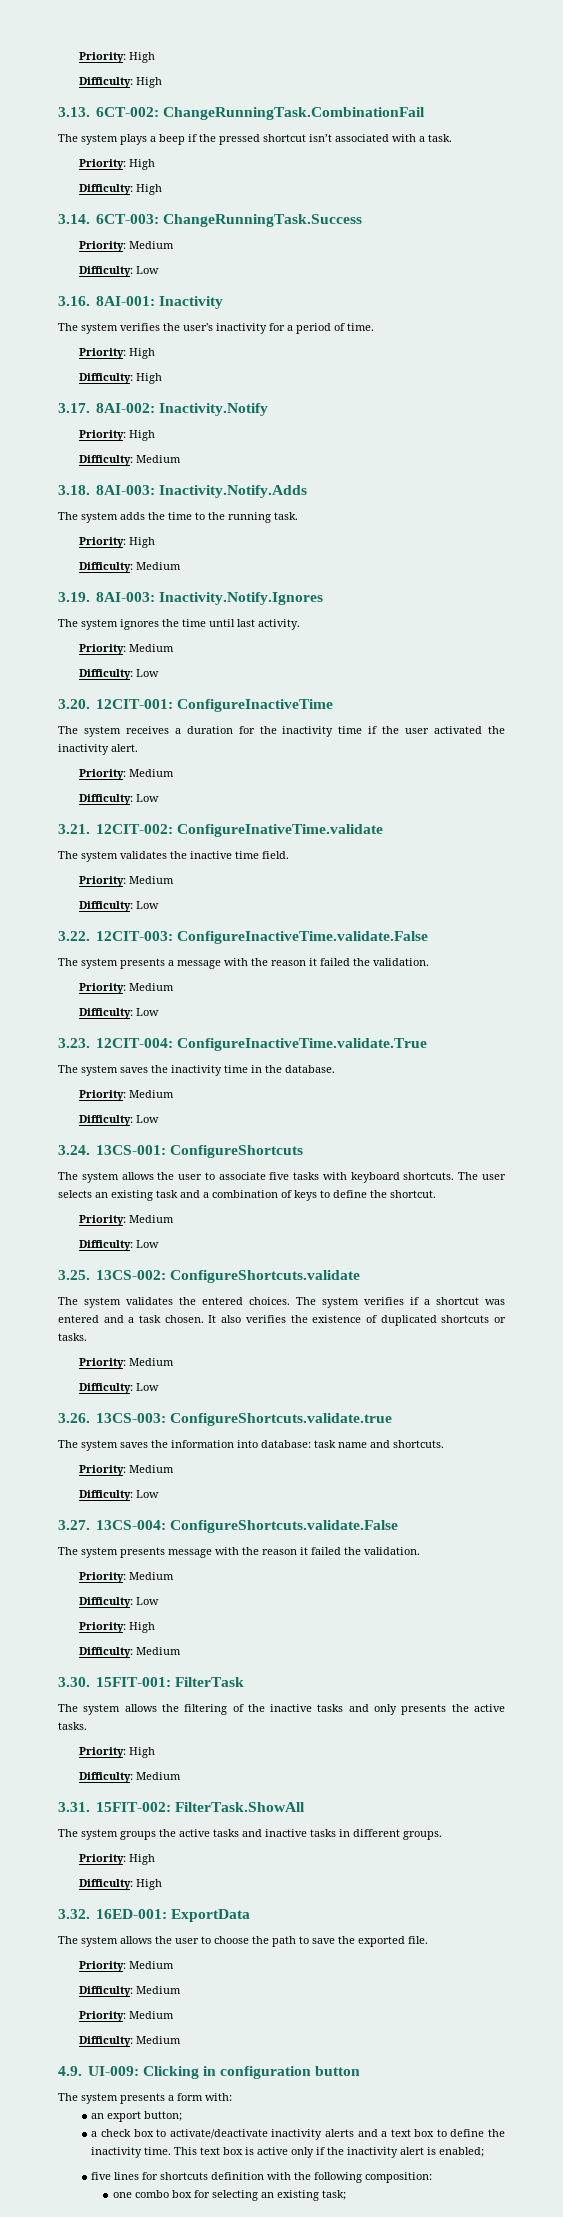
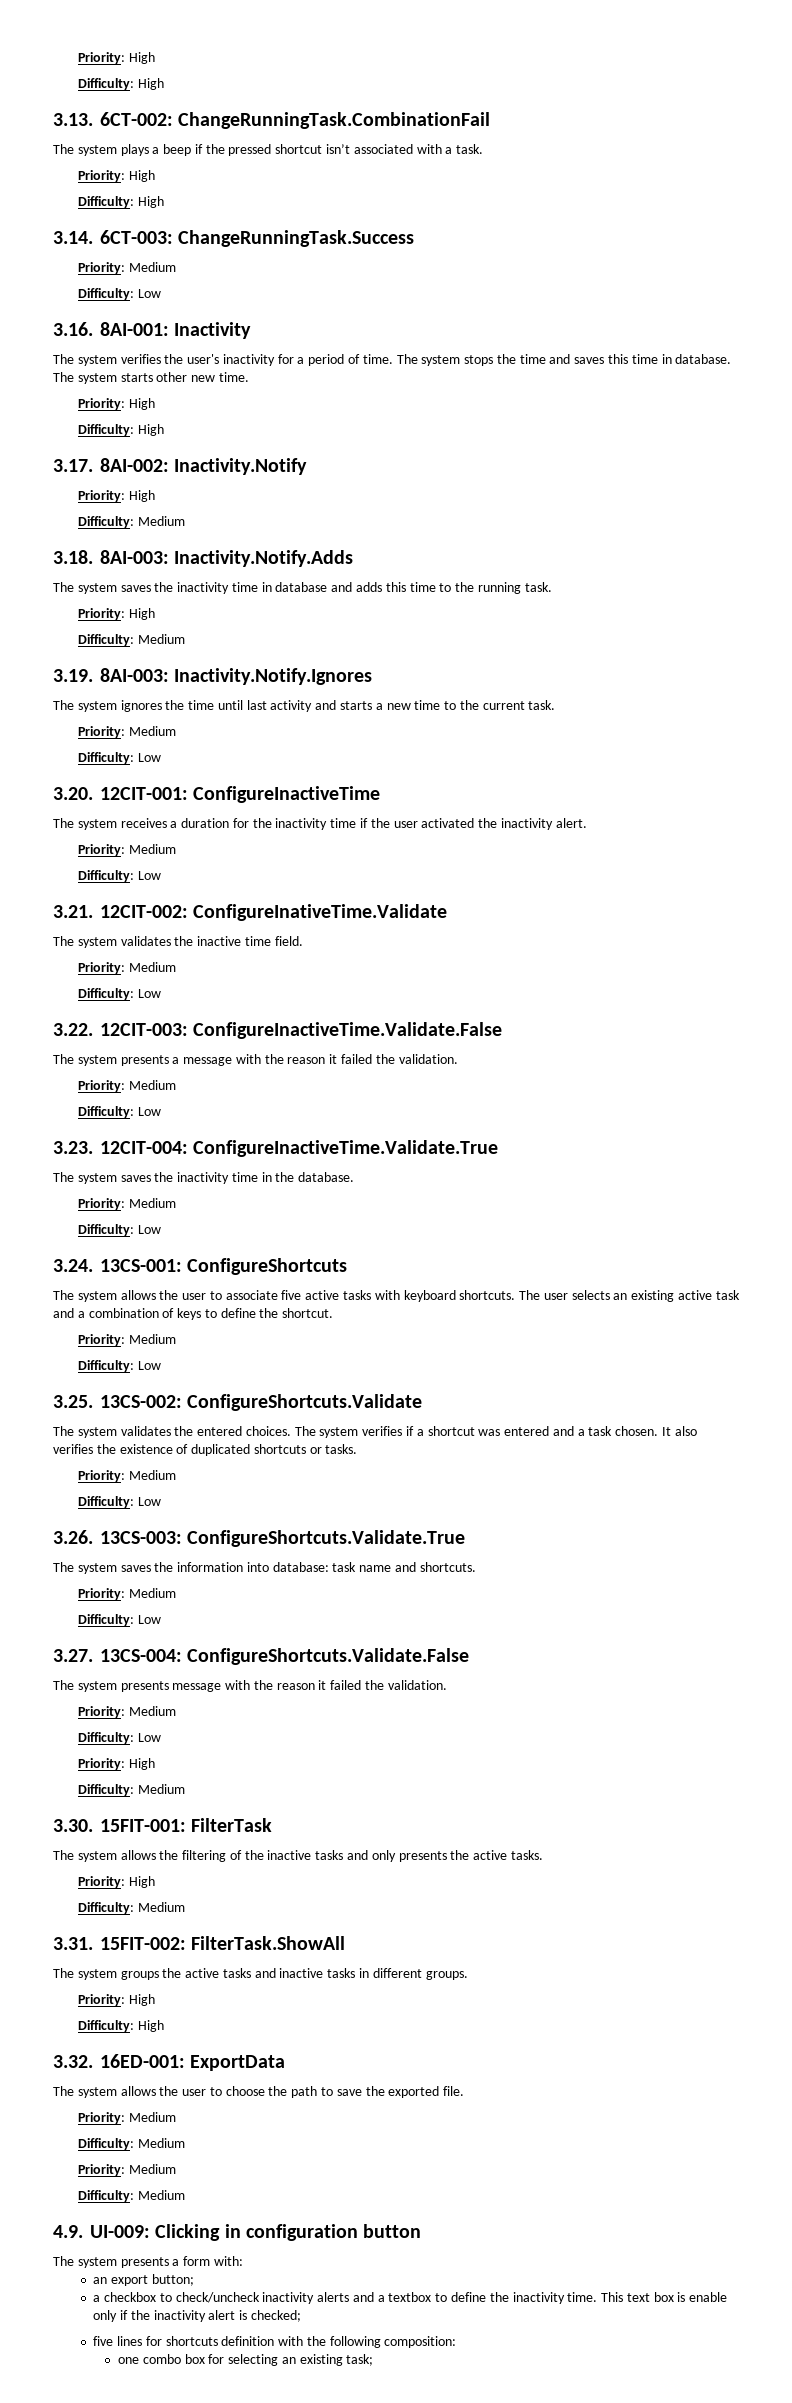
+ The system stops the time and saves this time in database. The system starts other new time.
- The system adds the time to the running task.
+ The system saves the inactivity time in database and adds this time to the running task.
- The system ignores the time until last activity.
+ The system ignores the time until last activity and starts a new time to the current task.
- 3.21. 12CIT-002: ConfigureInativeTime.validate
+ 3.21. 12CIT-002: ConfigureInativeTime.Validate
- 3.22. 12CIT-003: ConfigureInactiveTime.validate.False
+ 3.22. 12CIT-003: ConfigureInactiveTime.Validate.False
- 3.23. 12CIT-004: ConfigureInactiveTime.validate.True
+ 3.23. 12CIT-004: ConfigureInactiveTime.Validate.True
- The system allows the user to associate five tasks with keyboard shortcuts.
+ The system allows the user to associate five active tasks with keyboard shortcuts.
- The user selects an existing task and a combination of keys to define the shortcut.
+ The user selects an existing active task and a combination of keys to define the shortcut.
- 3.25. 13CS-002: ConfigureShortcuts.validate
+ 3.25. 13CS-002: ConfigureShortcuts.Validate
- 3.26. 13CS-003: ConfigureShortcuts.validate.true
+ 3.26. 13CS-003: ConfigureShortcuts.Validate.True
- 3.27. 13CS-004: ConfigureShortcuts.validate.False
+ 3.27. 13CS-004: ConfigureShortcuts.Validate.False
- a check box to activate/deactivate inactivity alerts and a text box to define the inactivity time.
+ a checkbox to check/uncheck inactivity alerts and a textbox to define the inactivity time.
- This text box is active only if the inactivity alert is enabled;
+ This text box is enable only if the inactivity alert is checked;

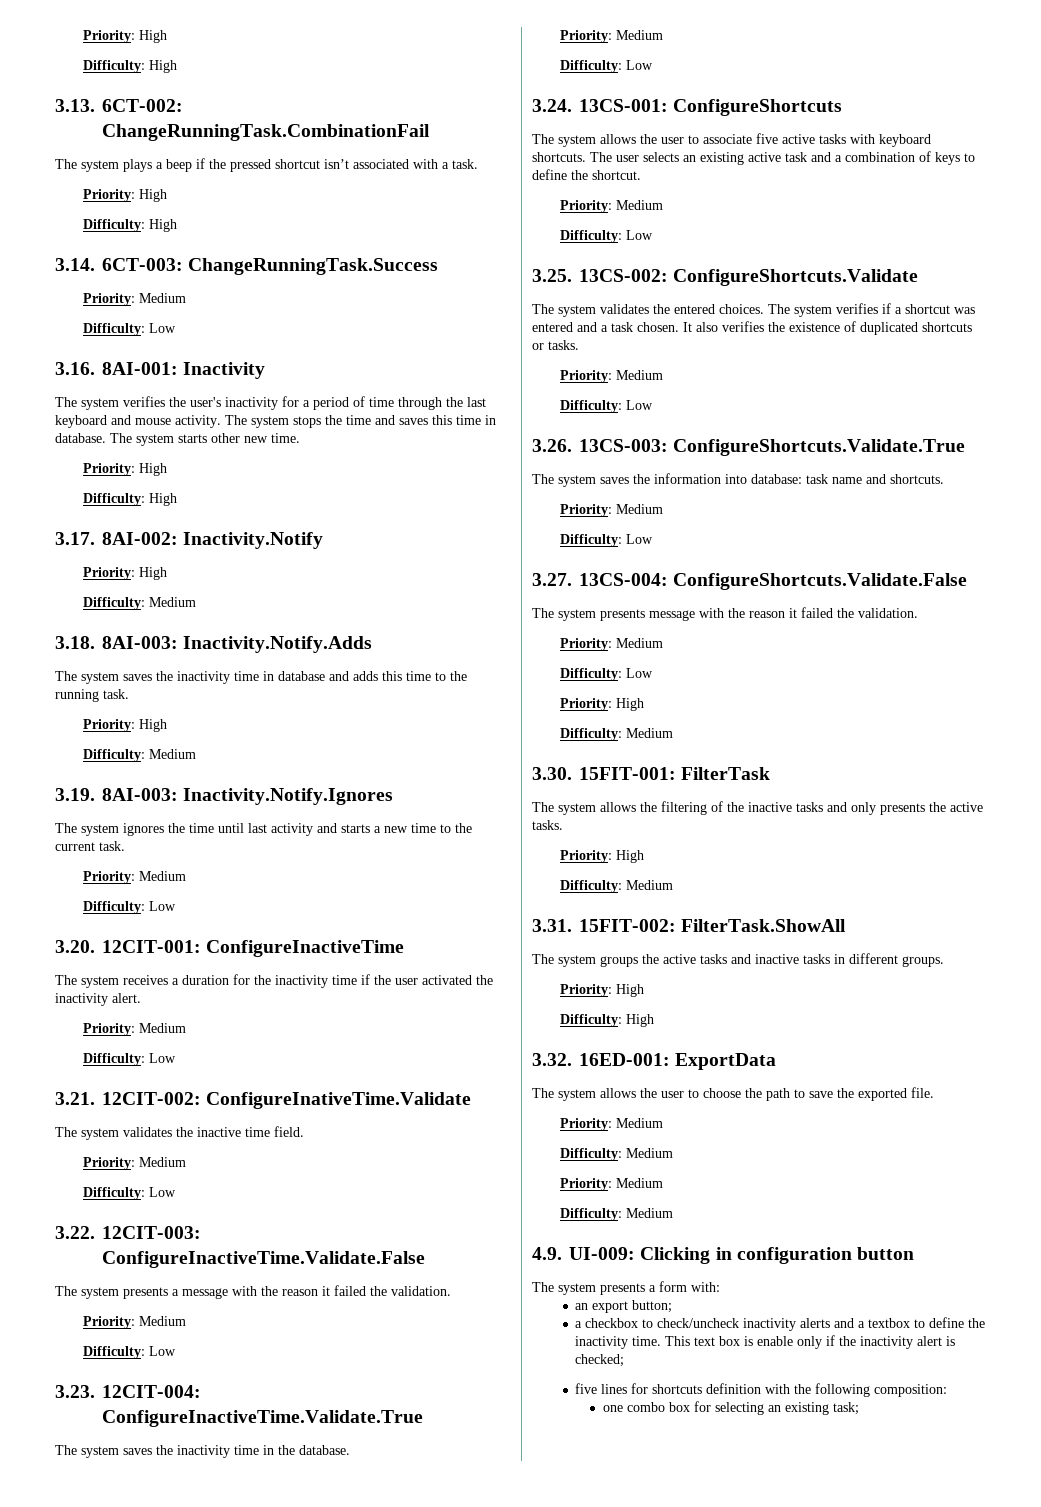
- The system verifies the user's inactivity for a period of time.
+ The system verifies the user's inactivity for a period of time through the last keyboard and mouse activity.

